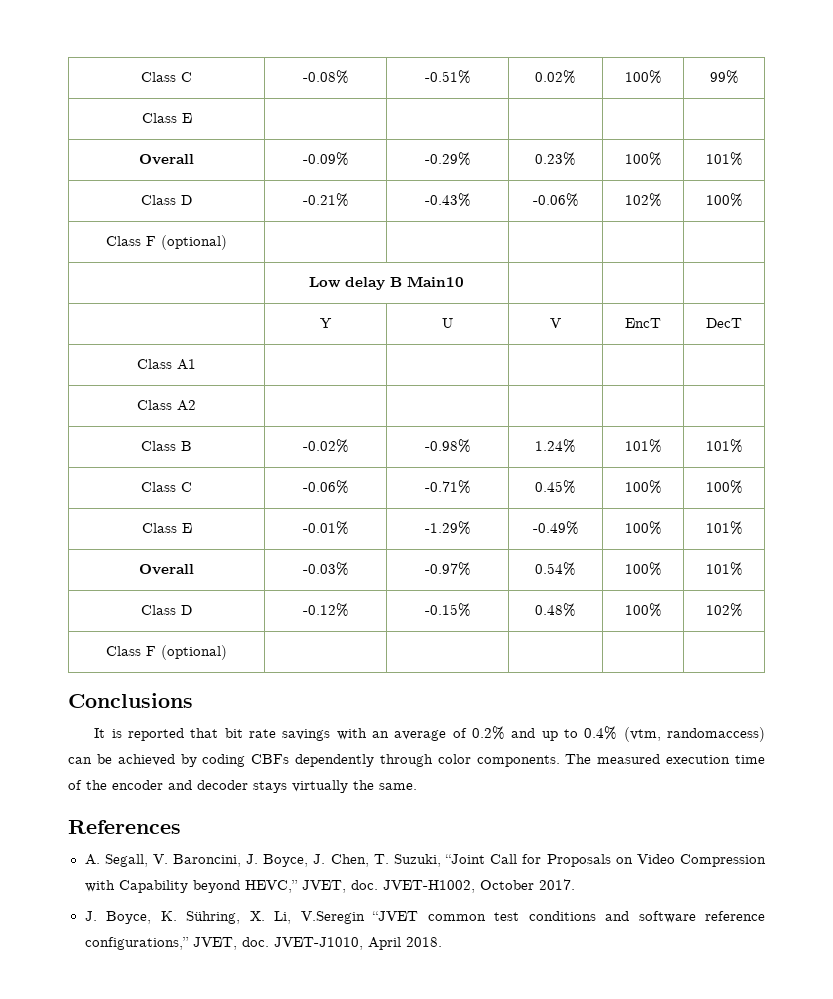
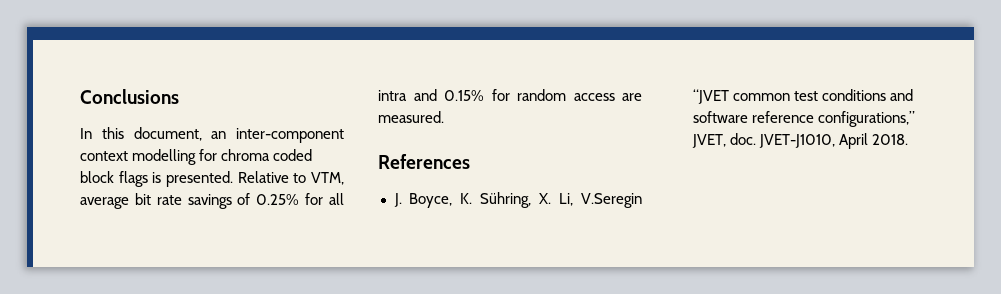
- Class C | -0.08% | -0.51% | 0.02% | 100% | 99%
- Class E | | | | |
- Overall | -0.09% | -0.29% | 0.23% | 100% | 101%
- Class D | -0.21% | -0.43% | -0.06% | 102% | 100%
- Class F (optional) | | | | |
- | Low delay B Main10 | | |
- | Y | U | V | EncT | DecT
- Class A1 | | | | |
- Class A2 | | | | |
- Class B | -0.02% | -0.98% | 1.24% | 101% | 101%
- Class C | -0.06% | -0.71% | 0.45% | 100% | 100%
- Class E | -0.01% | -1.29% | -0.49% | 100% | 101%
- Overall | -0.03% | -0.97% | 0.54% | 100% | 101%
- Class D | -0.12% | -0.15% | 0.48% | 100% | 102%
- Class F (optional) | | | | |
  Conclusions
- It is reported that bit rate savings with an average of 0.2% and up to 0.4% (vtm, randomaccess) can be achieved by coding CBFs dependently through color components. The measured execution time of the encoder and decoder stays virtually the same.
+ In this document, an inter-component context modelling for chroma coded block flags is presented. Relative to VTM, average bit rate savings of 0.25% for all intra and 0.15% for random access are measured.
  References
- A. Segall, V. Baroncini, J. Boyce, J. Chen, T. Suzuki, “Joint Call for Proposals on Video Compression with Capability beyond HEVC,” JVET, doc. JVET-H1002, October 2017.

